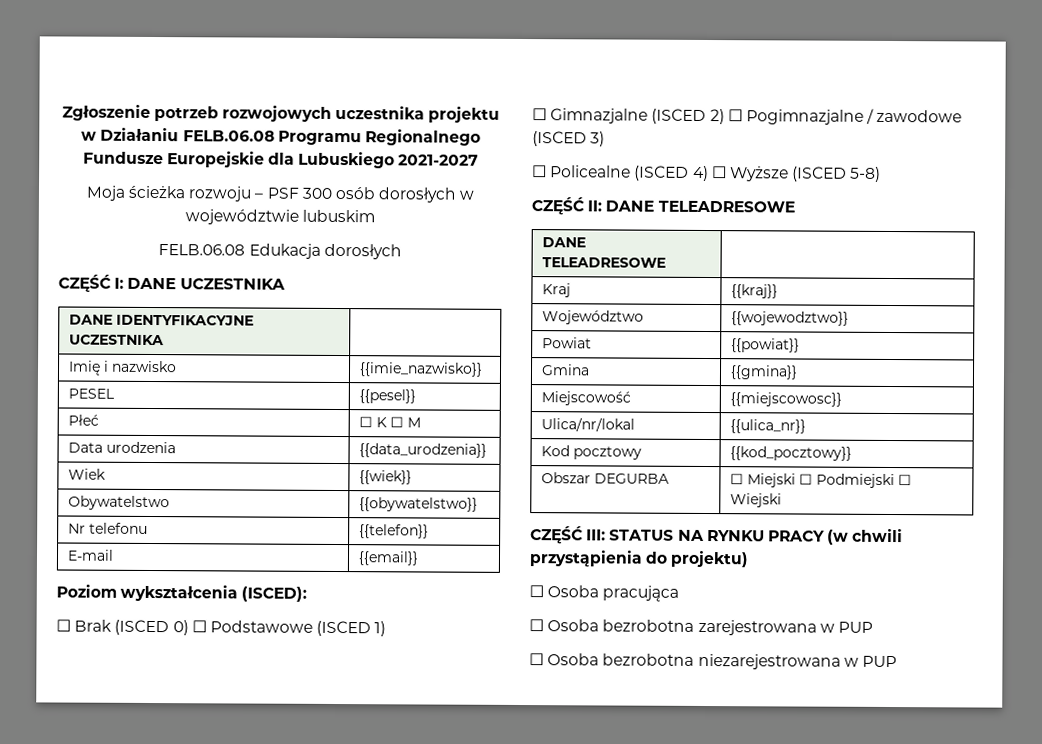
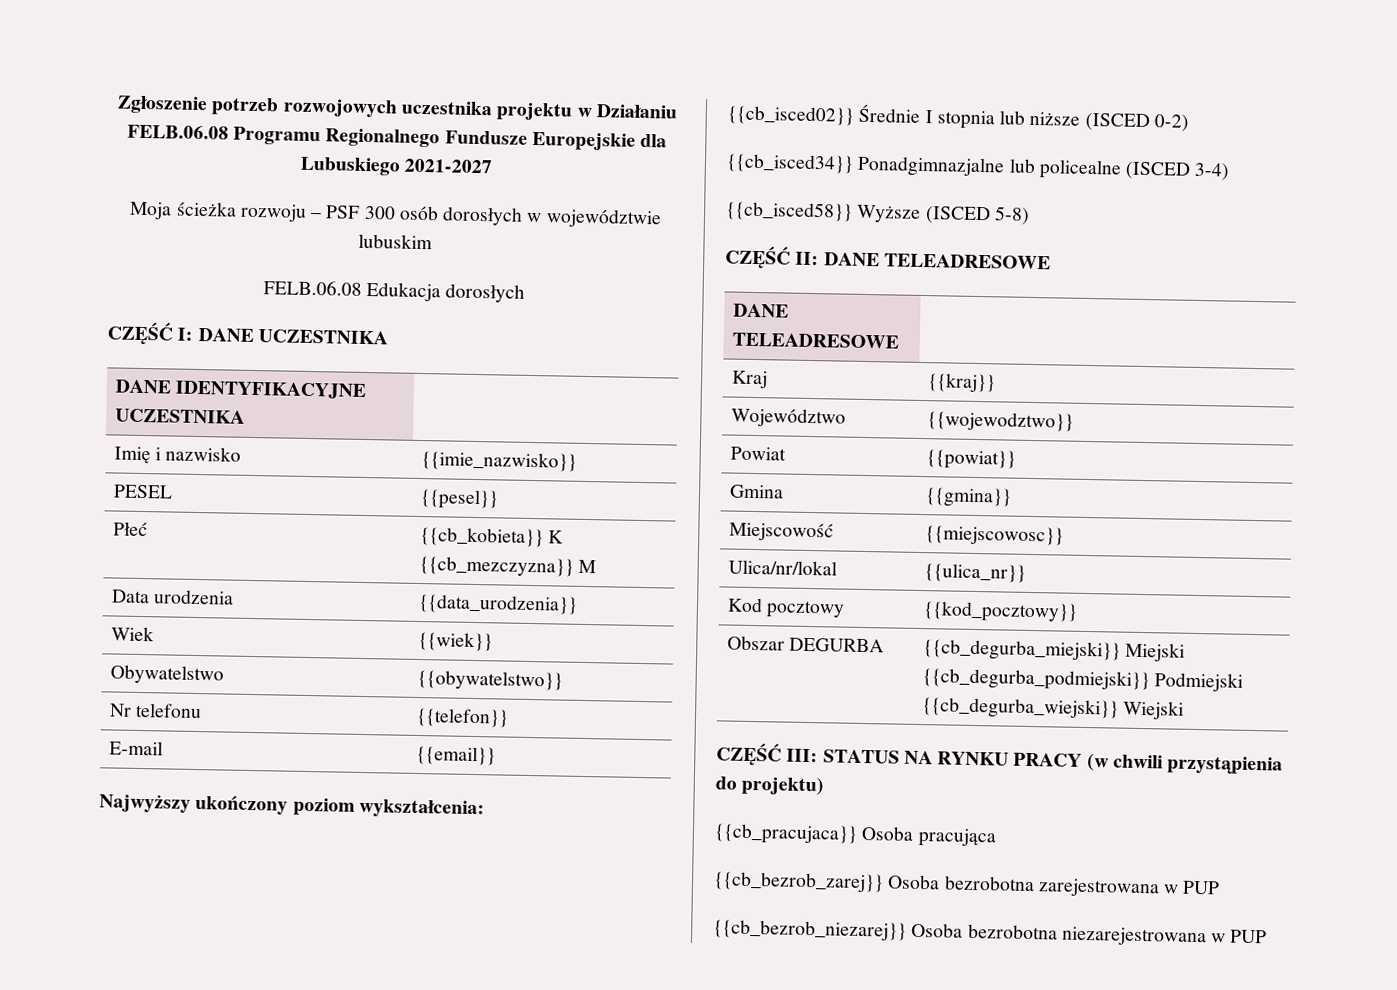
- Płeć | ☐ K ☐ M
+ Płeć | {{cb_kobieta}} K {{cb_mezczyzna}} M
- Poziom wykształcenia (ISCED):
- ☐ Brak (ISCED 0) ☐ Podstawowe (ISCED 1)
- ☐ Gimnazjalne (ISCED 2) ☐ Pogimnazjalne / zawodowe (ISCED 3)
- ☐ Policealne (ISCED 4) ☐ Wyższe (ISCED 5-8)
+ Najwyższy ukończony poziom wykształcenia:
+ {{cb_isced02}} Średnie I stopnia lub niższe (ISCED 0-2)
+ {{cb_isced34}} Ponadgimnazjalne lub policealne (ISCED 3-4)
+ {{cb_isced58}} Wyższe (ISCED 5-8)
- Obszar DEGURBA | ☐ Miejski ☐ Podmiejski ☐ Wiejski
+ Obszar DEGURBA | {{cb_degurba_miejski}} Miejski {{cb_degurba_podmiejski}} Podmiejski {{cb_degurba_wiejski}} Wiejski
- ☐ Osoba pracująca
+ {{cb_pracujaca}} Osoba pracująca
- ☐ Osoba bezrobotna zarejestrowana w PUP
+ {{cb_bezrob_zarej}} Osoba bezrobotna zarejestrowana w PUP
- ☐ Osoba bezrobotna niezarejestrowana w PUP
+ {{cb_bezrob_niezarej}} Osoba bezrobotna niezarejestrowana w PUP

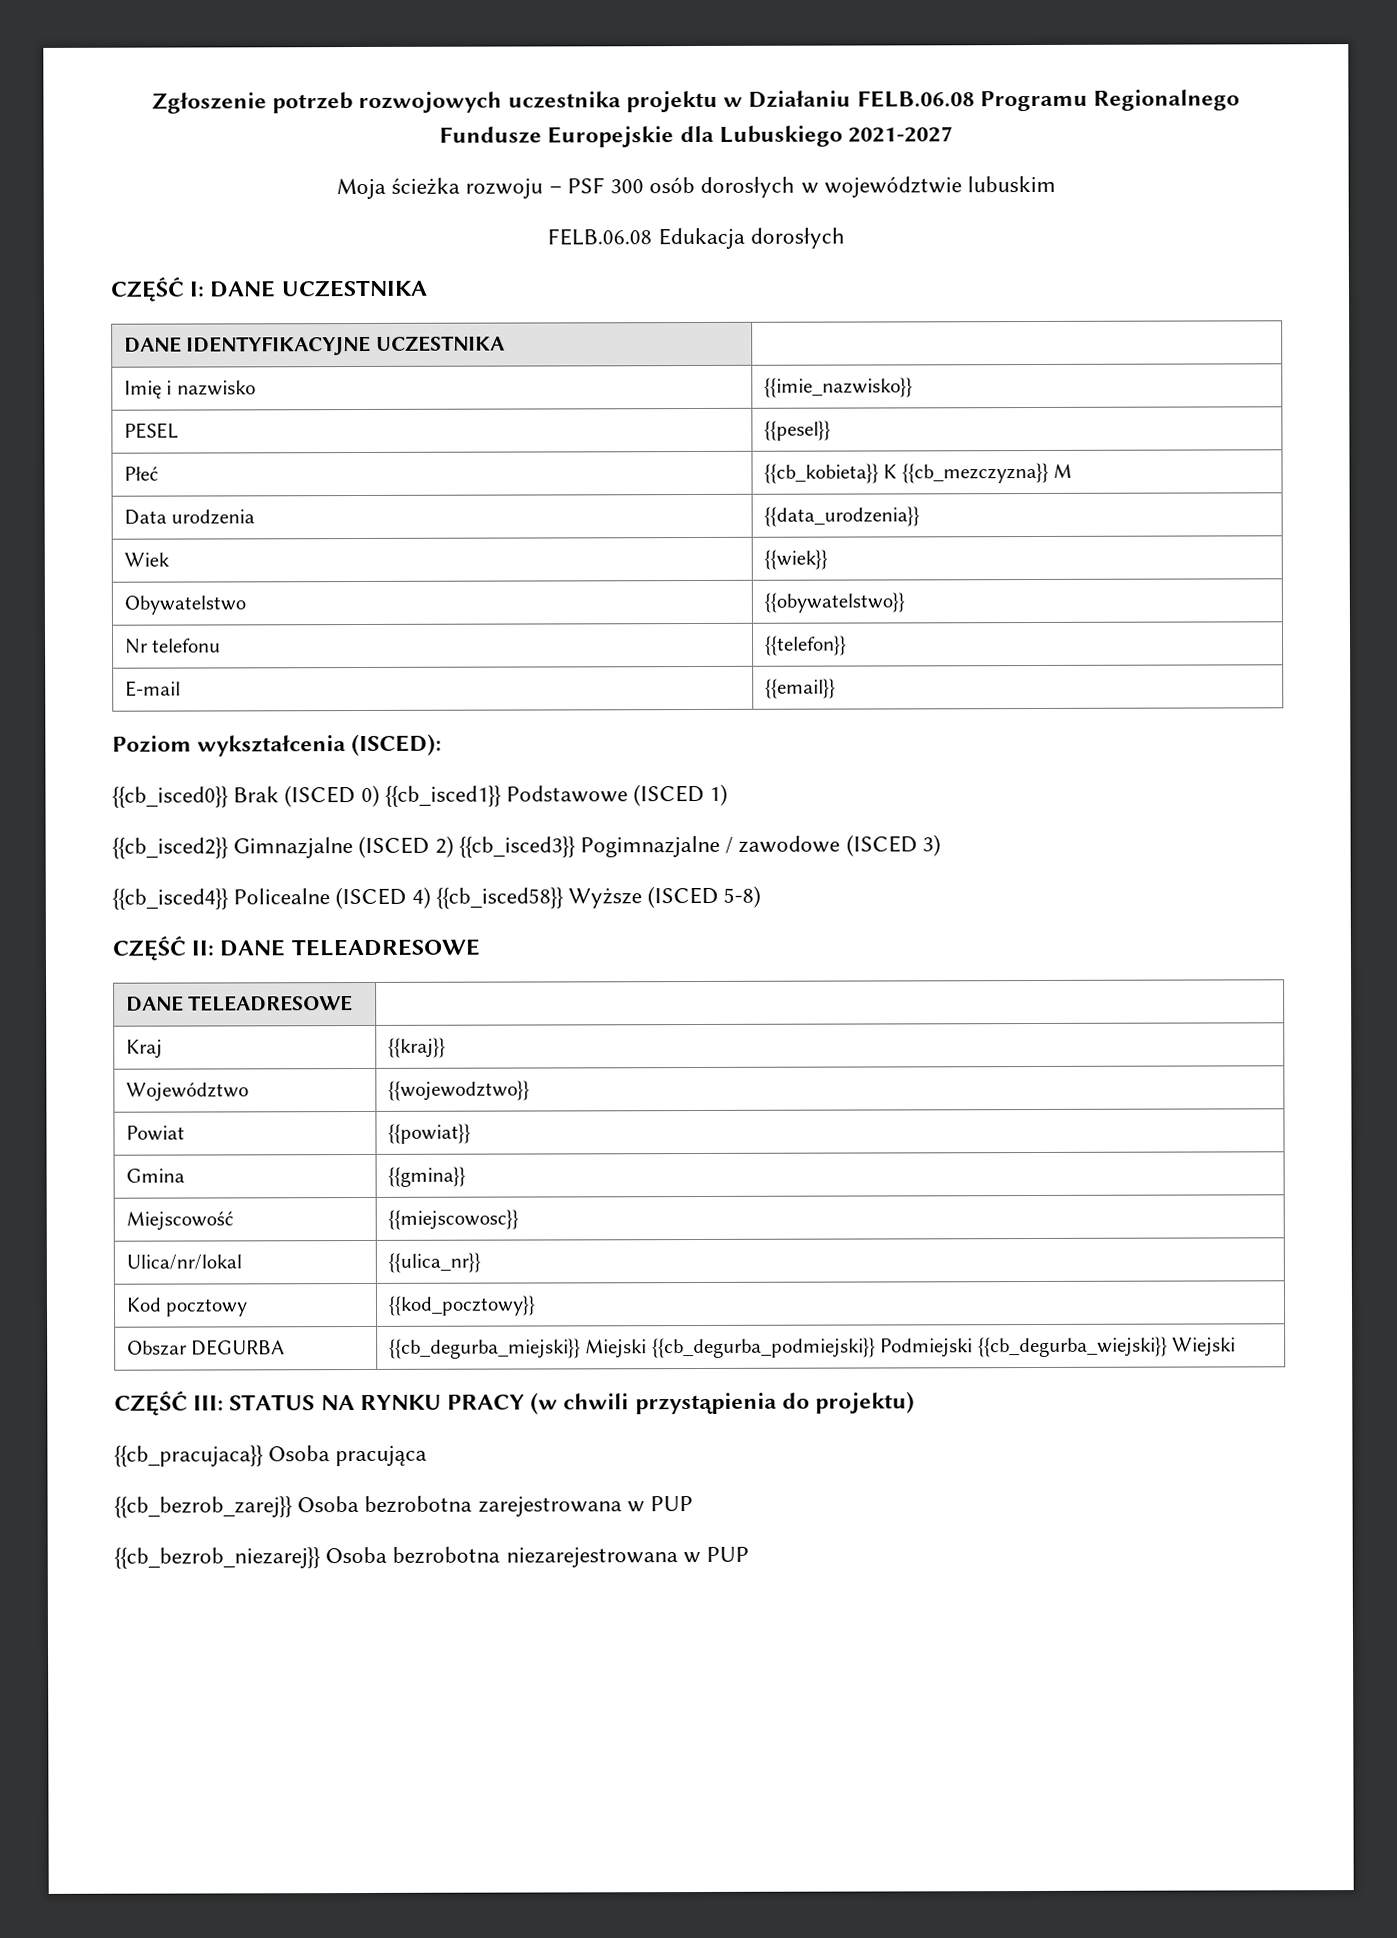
- Najwyższy ukończony poziom wykształcenia:
- {{cb_isced02}} Średnie I stopnia lub niższe (ISCED 0-2)
- {{cb_isced34}} Ponadgimnazjalne lub policealne (ISCED 3-4)
- {{cb_isced58}} Wyższe (ISCED 5-8)
+ Poziom wykształcenia (ISCED):
+ {{cb_isced0}} Brak (ISCED 0) {{cb_isced1}} Podstawowe (ISCED 1)
+ {{cb_isced2}} Gimnazjalne (ISCED 2) {{cb_isced3}} Pogimnazjalne / zawodowe (ISCED 3)
+ {{cb_isced4}} Policealne (ISCED 4) {{cb_isced58}} Wyższe (ISCED 5-8)

